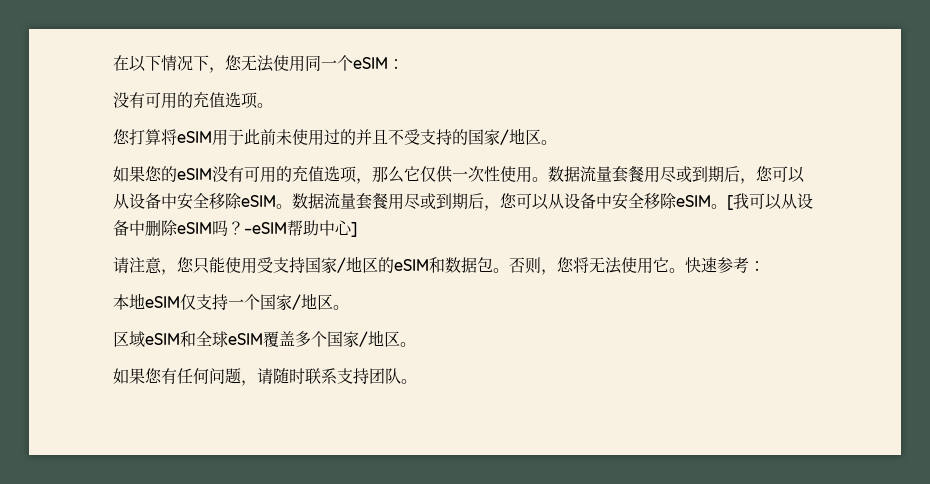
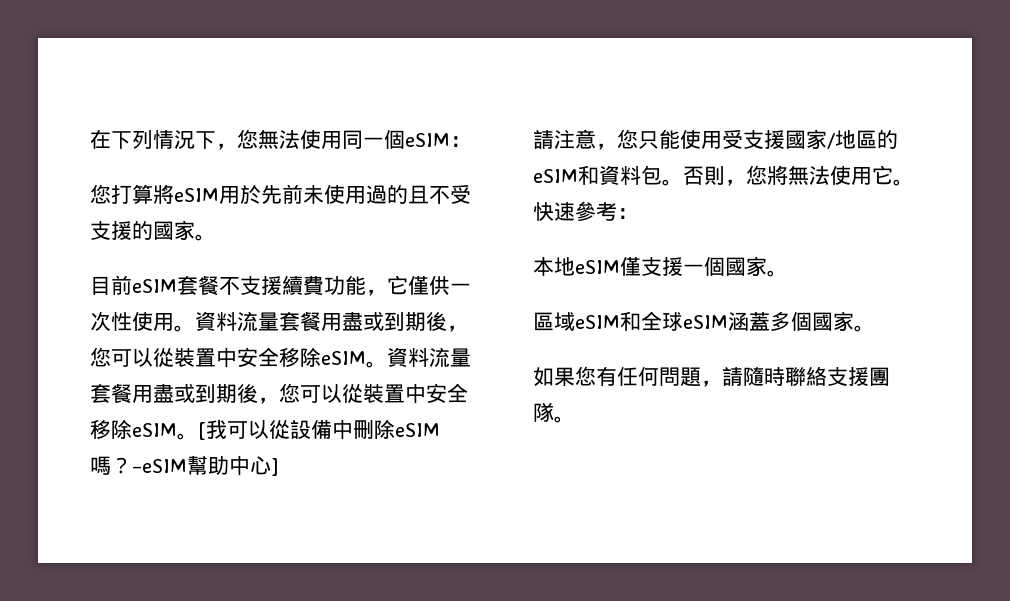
- 在以下情况下，您无法使用同一个eSIM：
+ 在下列情況下，您無法使用同一個eSIM：
- 没有可用的充值选项。
- 您打算将eSIM用于此前未使用过的并且不受支持的国家/地区。
- 如果您的eSIM没有可用的充值选项，那么它仅供一次性使用。
+ 您打算將eSIM用於先前未使用過的且不受支援的國家。
+ 目前eSIM套餐不支援續費功能，它僅供一次性使用。
- 数据流量套餐用尽或到期后，您可以从设备中安全移除eSIM。数据流量套餐用尽或到期后，您可以从设备中安全移除eSIM。
+ 資料流量套餐用盡或到期後，您可以從裝置中安全移除eSIM。資料流量套餐用盡或到期後，您可以從裝置中安全移除eSIM。
- [我可以从设备中删除eSIM吗？–eSIM帮助中心]
+ [我可以從設備中刪除eSIM嗎？–eSIM幫助中心]
- 请注意，您只能使用受支持国家/地区的eSIM和数据包。否则，您将无法使用它。
+ 請注意，您只能使用受支援國家/地區的eSIM和資料包。否則，您將無法使用它。
- 快速参考：
+ 快速參考：
- 本地eSIM仅支持一个国家/地区。
- 区域eSIM和全球eSIM覆盖多个国家/地区。
+ 本地eSIM僅支援一個國家。
+ 區域eSIM和全球eSIM涵蓋多個國家。
- 如果您有任何问题，请随时联系支持团队。
+ 如果您有任何問題，請隨時聯絡支援團隊。

